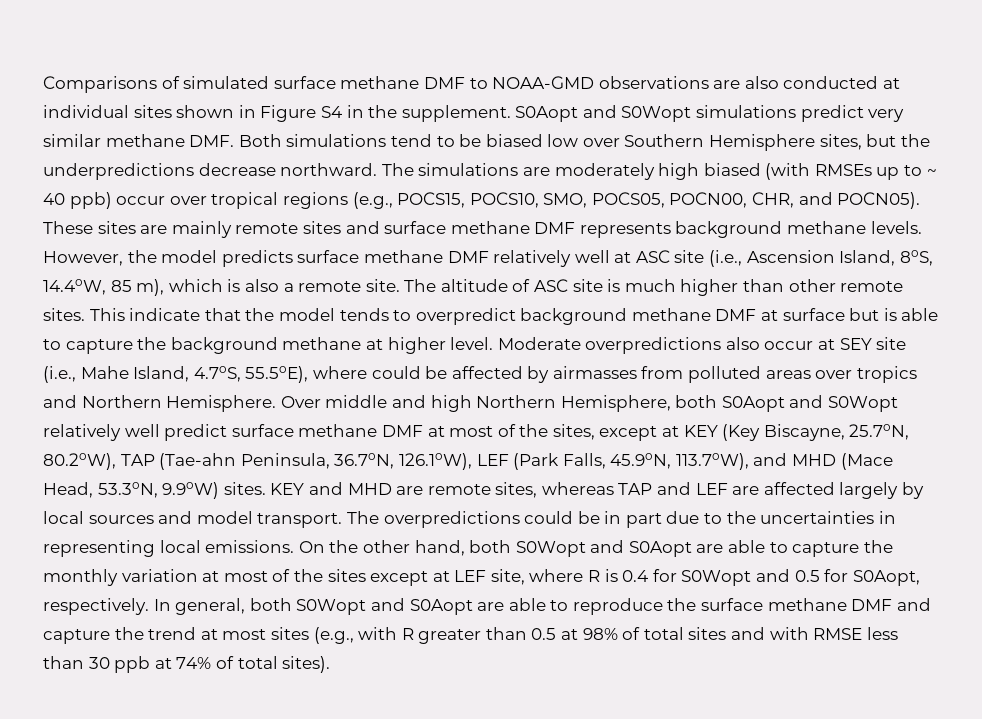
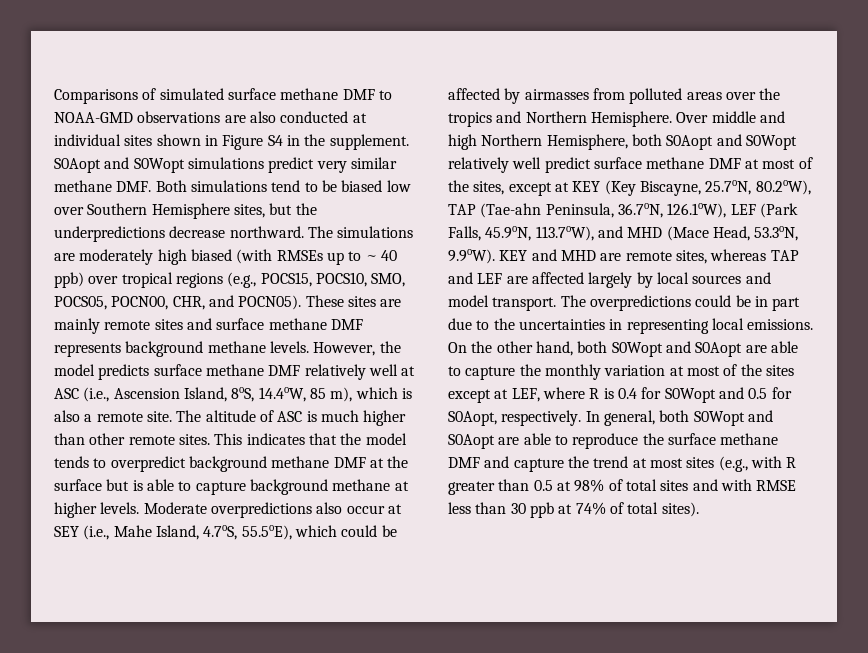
- The simulations are moderately high biased (with RMSEs up to ~ 40 ppb) occur over tropical regions (e.g., POCS15, POCS10, SMO, POCS05, POCN00, CHR, and POCN05).
+ The simulations are moderately high biased (with RMSEs up to ~ 40 ppb) over tropical regions (e.g., POCS15, POCS10, SMO, POCS05, POCN00, CHR, and POCN05).
- However, the model predicts surface methane DMF relatively well at ASC site (i.e., Ascension Island, 8oS, 14.4oW, 85 m), which is also a remote site.
+ However, the model predicts surface methane DMF relatively well at ASC (i.e., Ascension Island, 8oS, 14.4oW, 85 m), which is also a remote site.
- The altitude of ASC site is much higher than other remote sites.
+ The altitude of ASC is much higher than other remote sites.
- This indicate that the model tends to overpredict background methane DMF at surface but is able to capture the background methane at higher level.
+ This indicates that the model tends to overpredict background methane DMF at the surface but is able to capture background methane at higher levels.
- Moderate overpredictions also occur at SEY site (i.e., Mahe Island, 4.7oS, 55.5oE), where could be affected by airmasses from polluted areas over tropics and Northern Hemisphere.
+ Moderate overpredictions also occur at SEY (i.e., Mahe Island, 4.7oS, 55.5oE), which could be affected by airmasses from polluted areas over the tropics and Northern Hemisphere.
- Over middle and high Northern Hemisphere, both S0Aopt and S0Wopt relatively well predict surface methane DMF at most of the sites, except at KEY (Key Biscayne, 25.7oN, 80.2oW), TAP (Tae-ahn Peninsula, 36.7oN, 126.1oW), LEF (Park Falls, 45.9oN, 113.7oW), and MHD (Mace Head, 53.3oN, 9.9oW) sites. KEY and MHD are remote sites, whereas TAP and LEF are affected largely by local sources and model transport.
+ Over middle and high Northern Hemisphere, both S0Aopt and S0Wopt relatively well predict surface methane DMF at most of the sites, except at KEY (Key Biscayne, 25.7oN, 80.2oW), TAP (Tae-ahn Peninsula, 36.7oN, 126.1oW), LEF (Park Falls, 45.9oN, 113.7oW), and MHD (Mace Head, 53.3oN, 9.9oW). KEY and MHD are remote sites, whereas TAP and LEF are affected largely by local sources and model transport.
- On the other hand, both S0Wopt and S0Aopt are able to capture the monthly variation at most of the sites except at LEF site, where R is 0.4 for S0Wopt and 0.5 for S0Aopt, respectively.
+ On the other hand, both S0Wopt and S0Aopt are able to capture the monthly variation at most of the sites except at LEF, where R is 0.4 for S0Wopt and 0.5 for S0Aopt, respectively.

